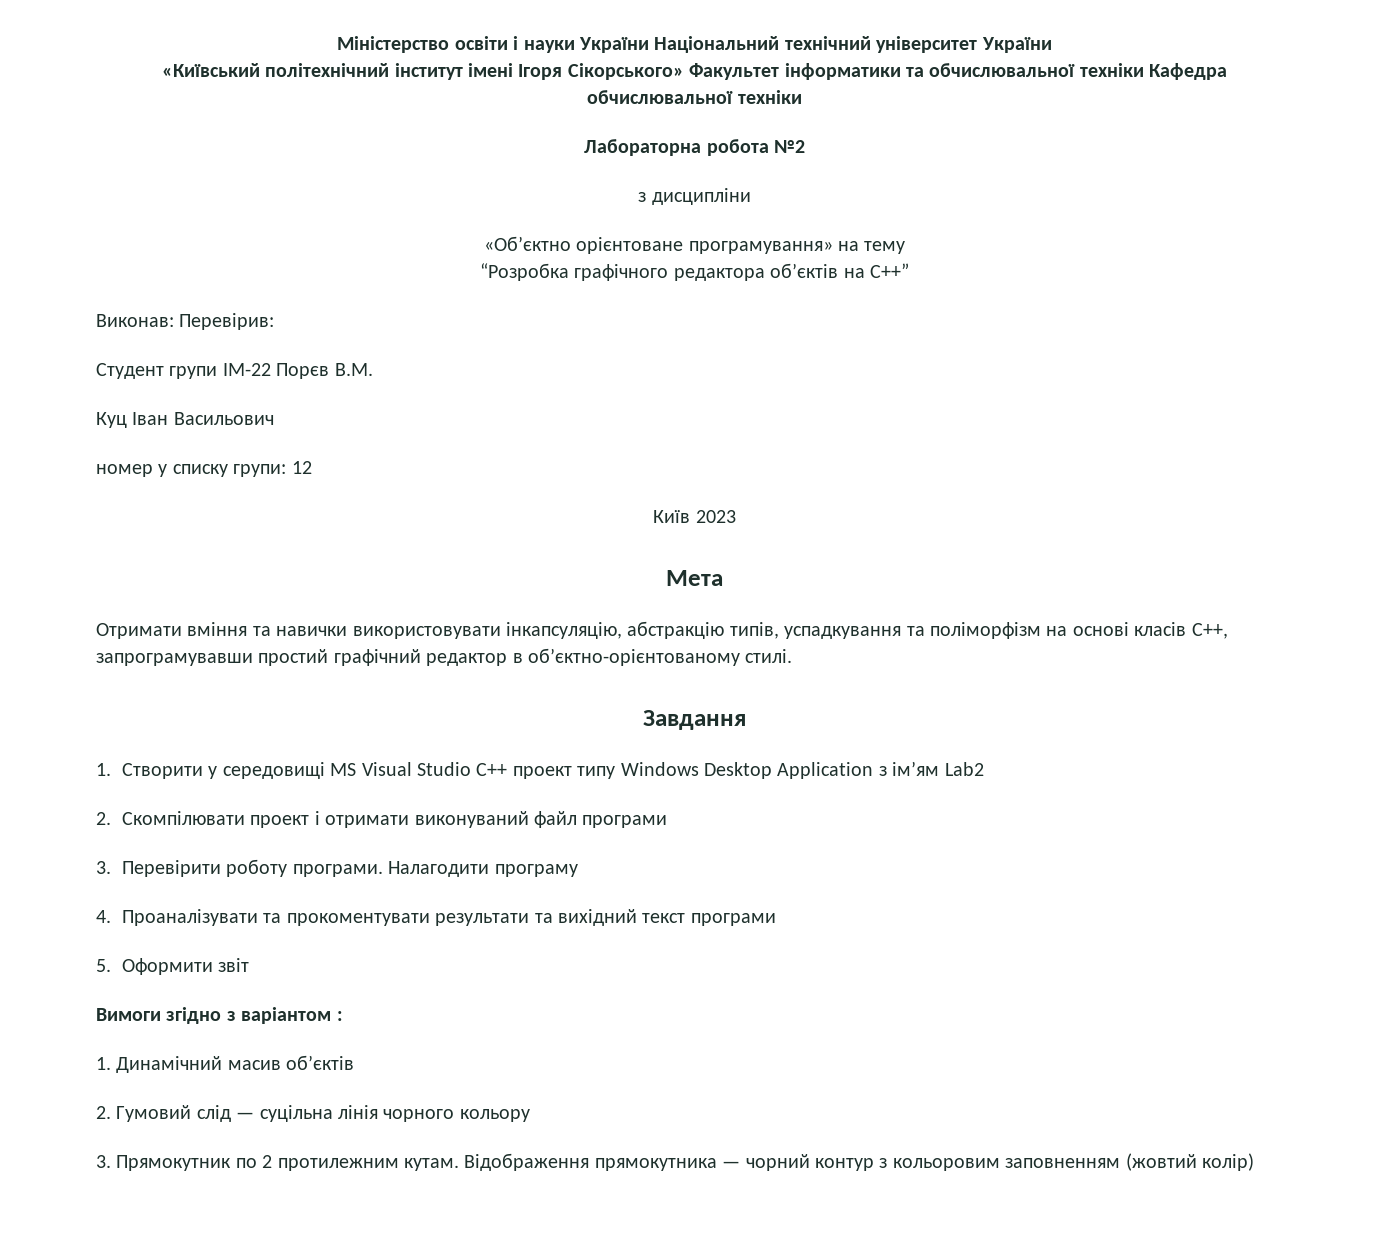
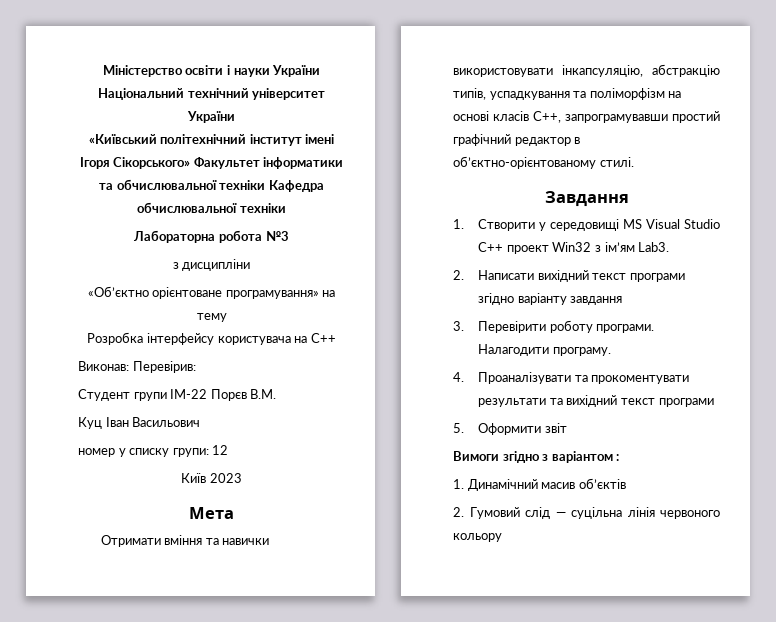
- Лабораторна робота №2
+ Лабораторна робота №3
- “Розробка графічного редактора об’єктів на C++”
+ Розробка інтерфейсу користувача на C++
- 1. Створити у середовищі MS Visual Studio C++ проект типу Windows Desktop Application з ім’ям Lab2
- 2. Скомпілювати проект і отримати виконуваний файл програми
+ 1. Створити у середовищі MS Visual Studio C++ проект Win32 з ім’ям Lab3.
+ 2. Написати вихідний текст програми згідно варіанту завдання
- Налагодити програму
+ Налагодити програму.
- 2. Гумовий слід — суцільна лінія чорного кольору
+ 2. Гумовий слід — суцільна лінія червоного кольору
- 3. Прямокутник по 2 протилежним кутам. Відображення прямокутника — чорний контур з кольоровим заповненням (жовтий колір)

